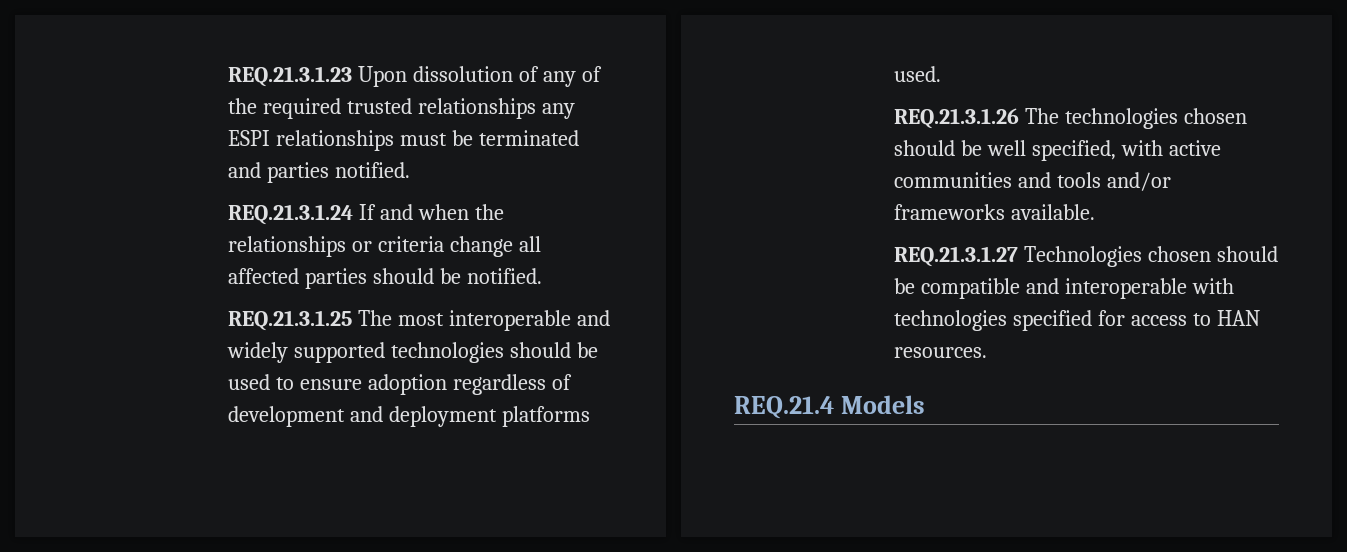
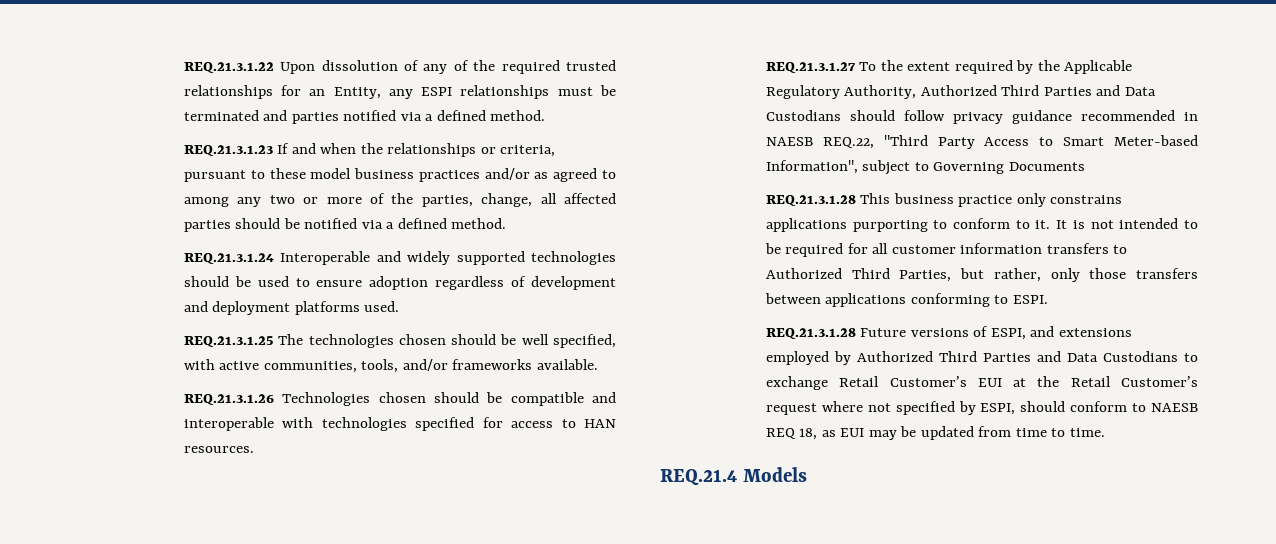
- REQ.21.3.1.23 Upon dissolution of any of the required trusted relationships any ESPI relationships must be terminated and parties notified.
- REQ.21.3.1.24 If and when the relationships or criteria change all affected parties should be notified.
- REQ.21.3.1.25 The most interoperable and widely supported technologies should be used to ensure adoption regardless of development and deployment platforms used.
+ REQ.21.3.1.22 Upon dissolution of any of the required trusted relationships for an Entity, any ESPI relationships must be terminated and parties notified via a defined method.
+ REQ.21.3.1.23 If and when the relationships or criteria, pursuant to these model business practices and/or as agreed to among any two or more of the parties, change, all affected parties should be notified via a defined method.
+ REQ.21.3.1.24 Interoperable and widely supported technologies should be used to ensure adoption regardless of development and deployment platforms used.
- REQ.21.3.1.26 The technologies chosen should be well specified, with active communities and tools and/or frameworks available.
+ REQ.21.3.1.25 The technologies chosen should be well specified, with active communities, tools, and/or frameworks available.
- REQ.21.3.1.27 Technologies chosen should be compatible and interoperable with technologies specified for access to HAN resources.
+ REQ.21.3.1.26 Technologies chosen should be compatible and interoperable with technologies specified for access to HAN resources.
+ REQ.21.3.1.27 To the extent required by the Applicable Regulatory Authority, Authorized Third Parties and Data Custodians should follow privacy guidance recommended in NAESB REQ.22, "Third Party Access to Smart Meter-based Information", subject to Governing Documents
+ REQ.21.3.1.28 This business practice only constrains applications purporting to conform to it. It is not intended to be required for all customer information transfers to Authorized Third Parties, but rather, only those transfers between applications conforming to ESPI.
+ REQ.21.3.1.28 Future versions of ESPI, and extensions employed by Authorized Third Parties and Data Custodians to exchange Retail Customer’s EUI at the Retail Customer’s request where not specified by ESPI, should conform to NAESB REQ 18, as EUI may be updated from time to time.

